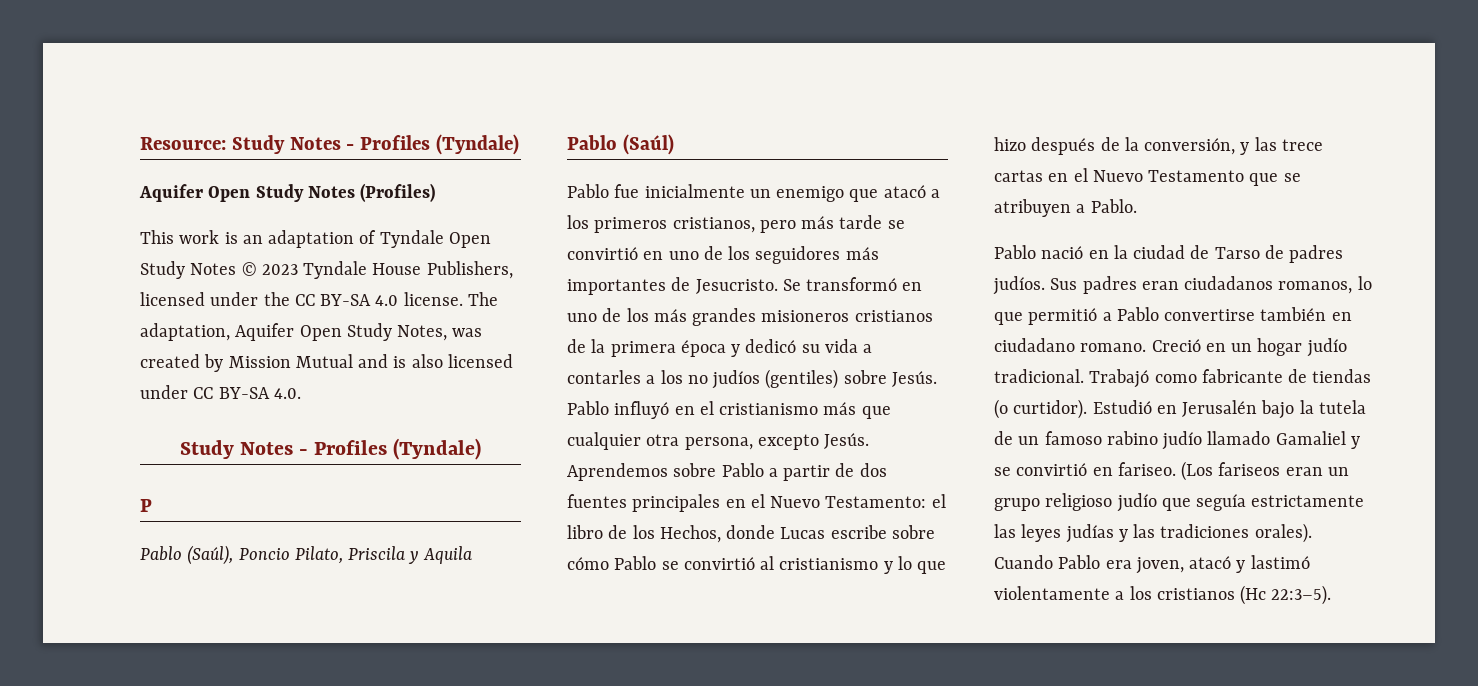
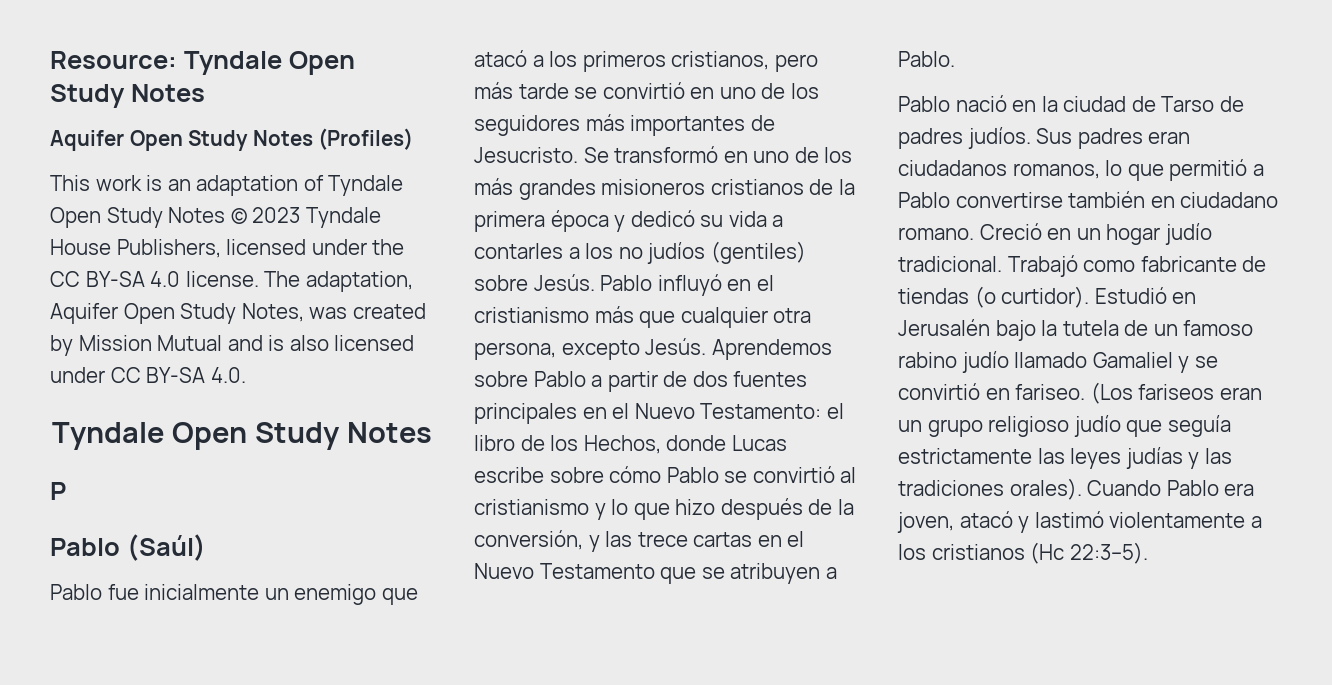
- Resource: Study Notes - Profiles (Tyndale)
+ Resource: Tyndale Open Study Notes
  The adaptation, Aquifer Open Study Notes, was created by Mission Mutual and is also licensed under CC BY-SA 4.0.
- Study Notes - Profiles (Tyndale)
+ Tyndale Open Study Notes
  P
- Pablo (Saúl), Poncio Pilato, Priscila y Aquila

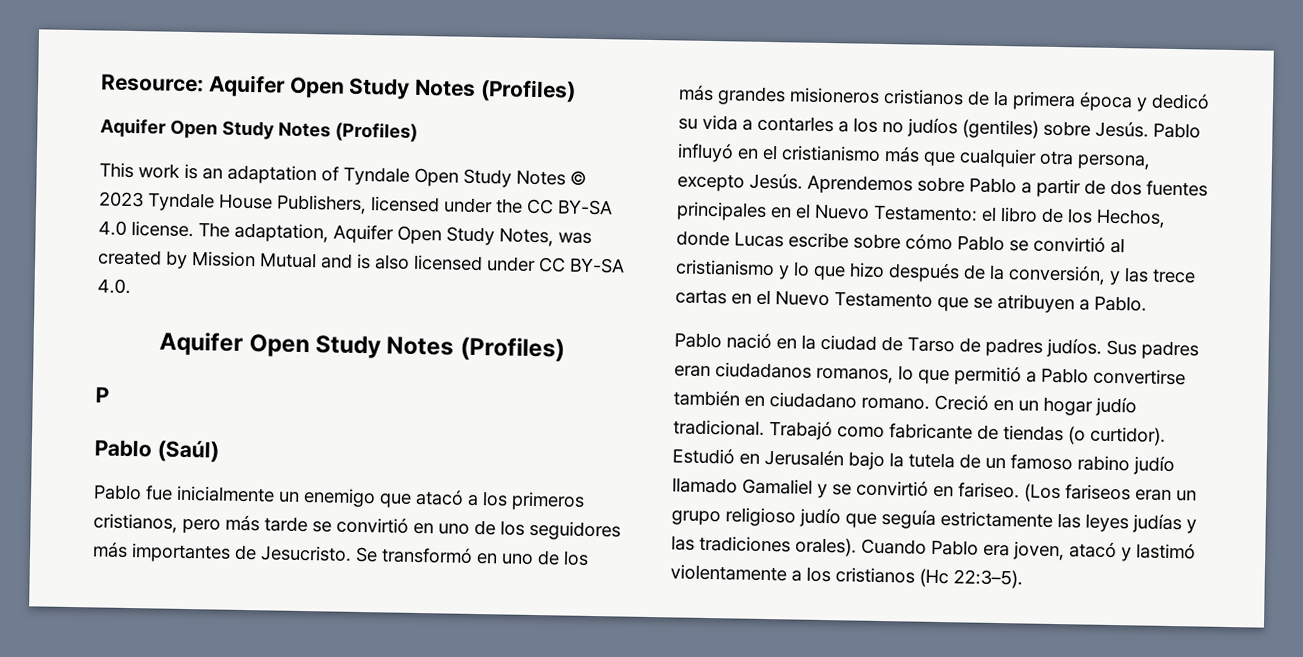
- Resource: Tyndale Open Study Notes
+ Resource: Aquifer Open Study Notes (Profiles)
  The adaptation, Aquifer Open Study Notes, was created by Mission Mutual and is also licensed under CC BY-SA 4.0.
- Tyndale Open Study Notes
+ Aquifer Open Study Notes (Profiles)

